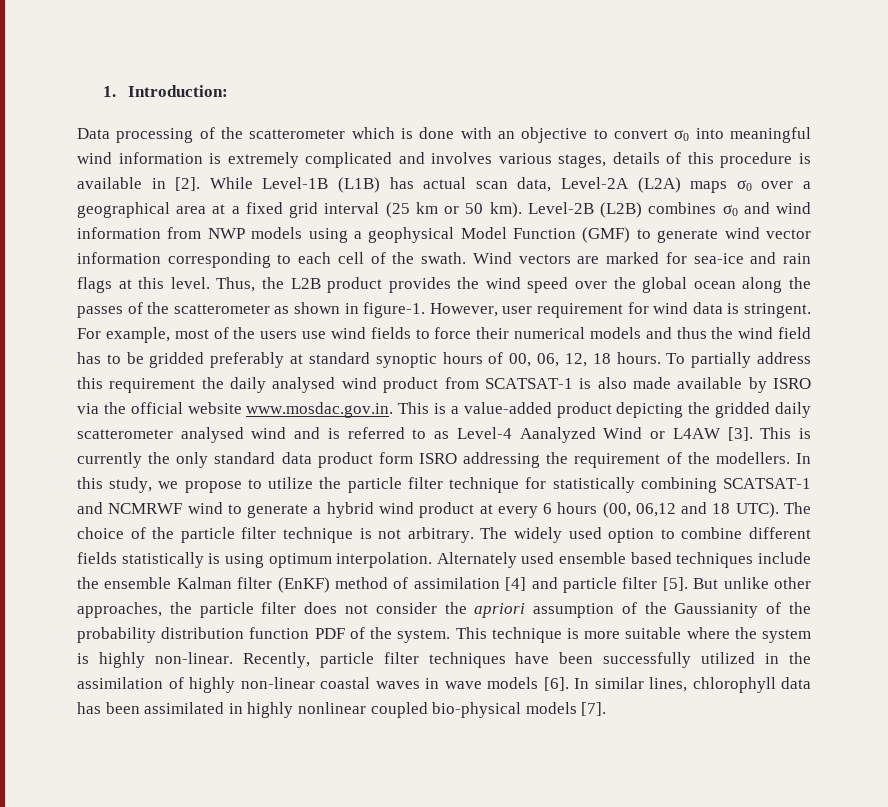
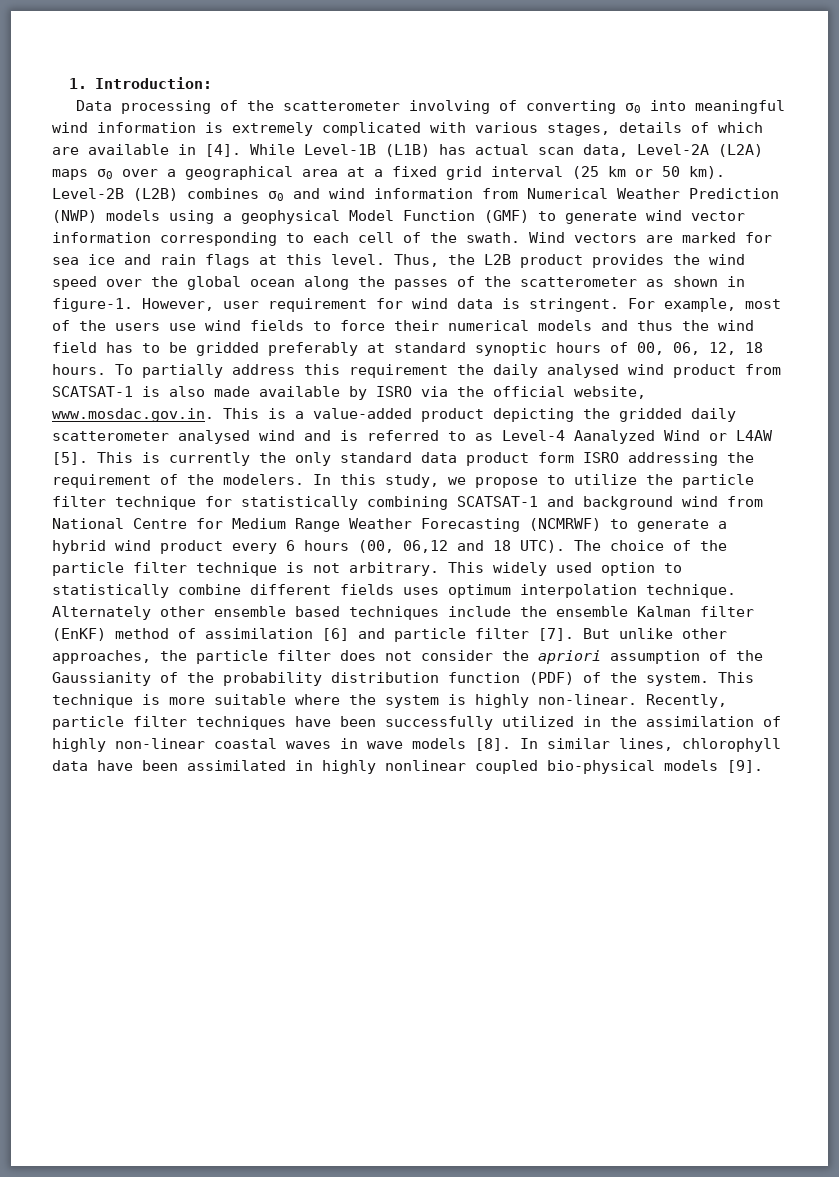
- Data processing of the scatterometer which is done with an objective to convert σ0 into meaningful wind information is extremely complicated and involves various stages, details of this procedure is available in [2].
+ Data processing of the scatterometer involving of converting σ0 into meaningful wind information is extremely complicated with various stages, details of which are available in [4].
- Level-2B (L2B) combines σ0 and wind information from NWP models using a geophysical Model Function (GMF) to generate wind vector information corresponding to each cell of the swath.
+ Level-2B (L2B) combines σ0 and wind information from Numerical Weather Prediction (NWP) models using a geophysical Model Function (GMF) to generate wind vector information corresponding to each cell of the swath.
- Wind vectors are marked for sea-ice and rain flags at this level.
+ Wind vectors are marked for sea ice and rain flags at this level.
- To partially address this requirement the daily analysed wind product from SCATSAT-1 is also made available by ISRO via the official website www.mosdac.gov.in. This is a value-added product depicting the gridded daily scatterometer analysed wind and is referred to as Level-4 Aanalyzed Wind or L4AW [3].
+ To partially address this requirement the daily analysed wind product from SCATSAT-1 is also made available by ISRO via the official website, www.mosdac.gov.in. This is a value-added product depicting the gridded daily scatterometer analysed wind and is referred to as Level-4 Aanalyzed Wind or L4AW [5].
- This is currently the only standard data product form ISRO addressing the requirement of the modellers.
+ This is currently the only standard data product form ISRO addressing the requirement of the modelers.
- In this study, we propose to utilize the particle filter technique for statistically combining SCATSAT-1 and NCMRWF wind to generate a hybrid wind product at every 6 hours (00, 06,12 and 18 UTC).
+ In this study, we propose to utilize the particle filter technique for statistically combining SCATSAT-1 and background wind from National Centre for Medium Range Weather Forecasting (NCMRWF) to generate a hybrid wind product every 6 hours (00, 06,12 and 18 UTC).
- The widely used option to combine different fields statistically is using optimum interpolation. Alternately used ensemble based techniques include the ensemble Kalman filter (EnKF) method of assimilation [4] and particle filter [5].
+ This widely used option to statistically combine different fields uses optimum interpolation technique. Alternately other ensemble based techniques include the ensemble Kalman filter (EnKF) method of assimilation [6] and particle filter [7].
- But unlike other approaches, the particle filter does not consider the apriori assumption of the Gaussianity of the probability distribution function PDF of the system.
+ But unlike other approaches, the particle filter does not consider the apriori assumption of the Gaussianity of the probability distribution function (PDF) of the system.
- Recently, particle filter techniques have been successfully utilized in the assimilation of highly non-linear coastal waves in wave models [6].
+ Recently, particle filter techniques have been successfully utilized in the assimilation of highly non-linear coastal waves in wave models [8].
- In similar lines, chlorophyll data has been assimilated in highly nonlinear coupled bio-physical models [7].
+ In similar lines, chlorophyll data have been assimilated in highly nonlinear coupled bio-physical models [9].

